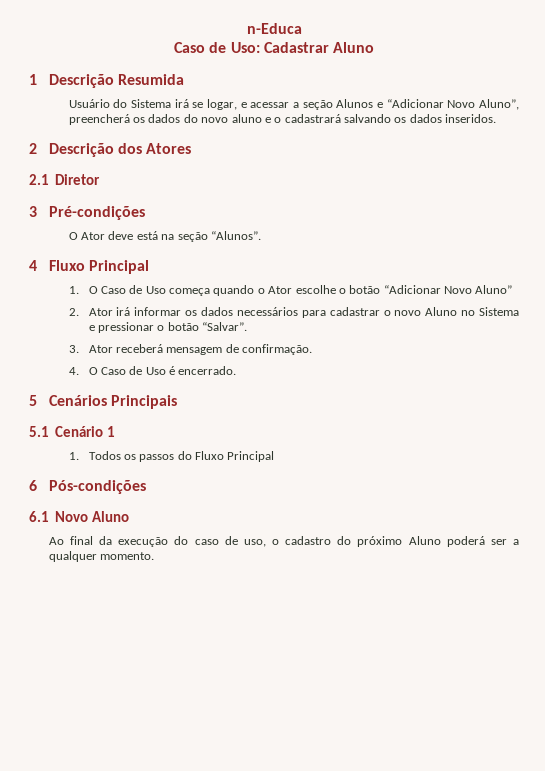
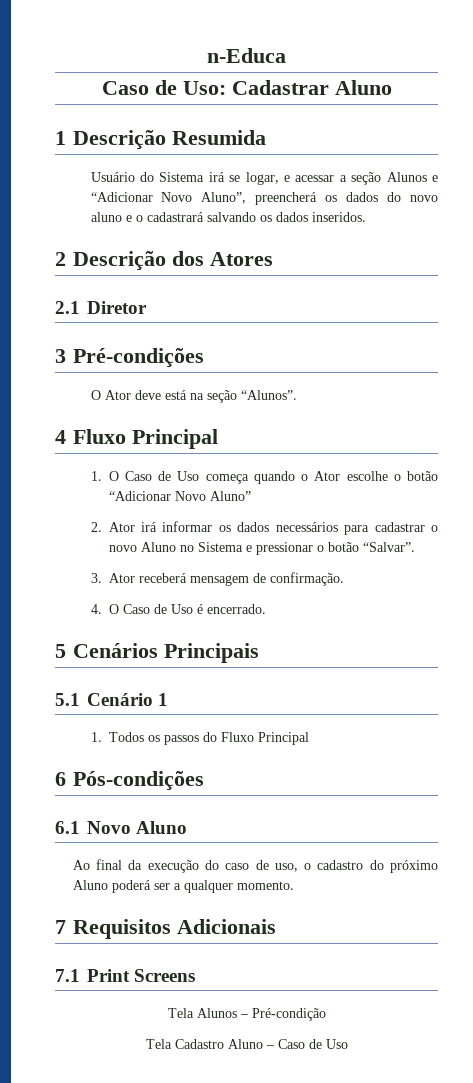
+ 7 Requisitos Adicionais
+ 7.1 Print Screens
+ Tela Alunos – Pré-condição
+ Tela Cadastro Aluno – Caso de Uso

